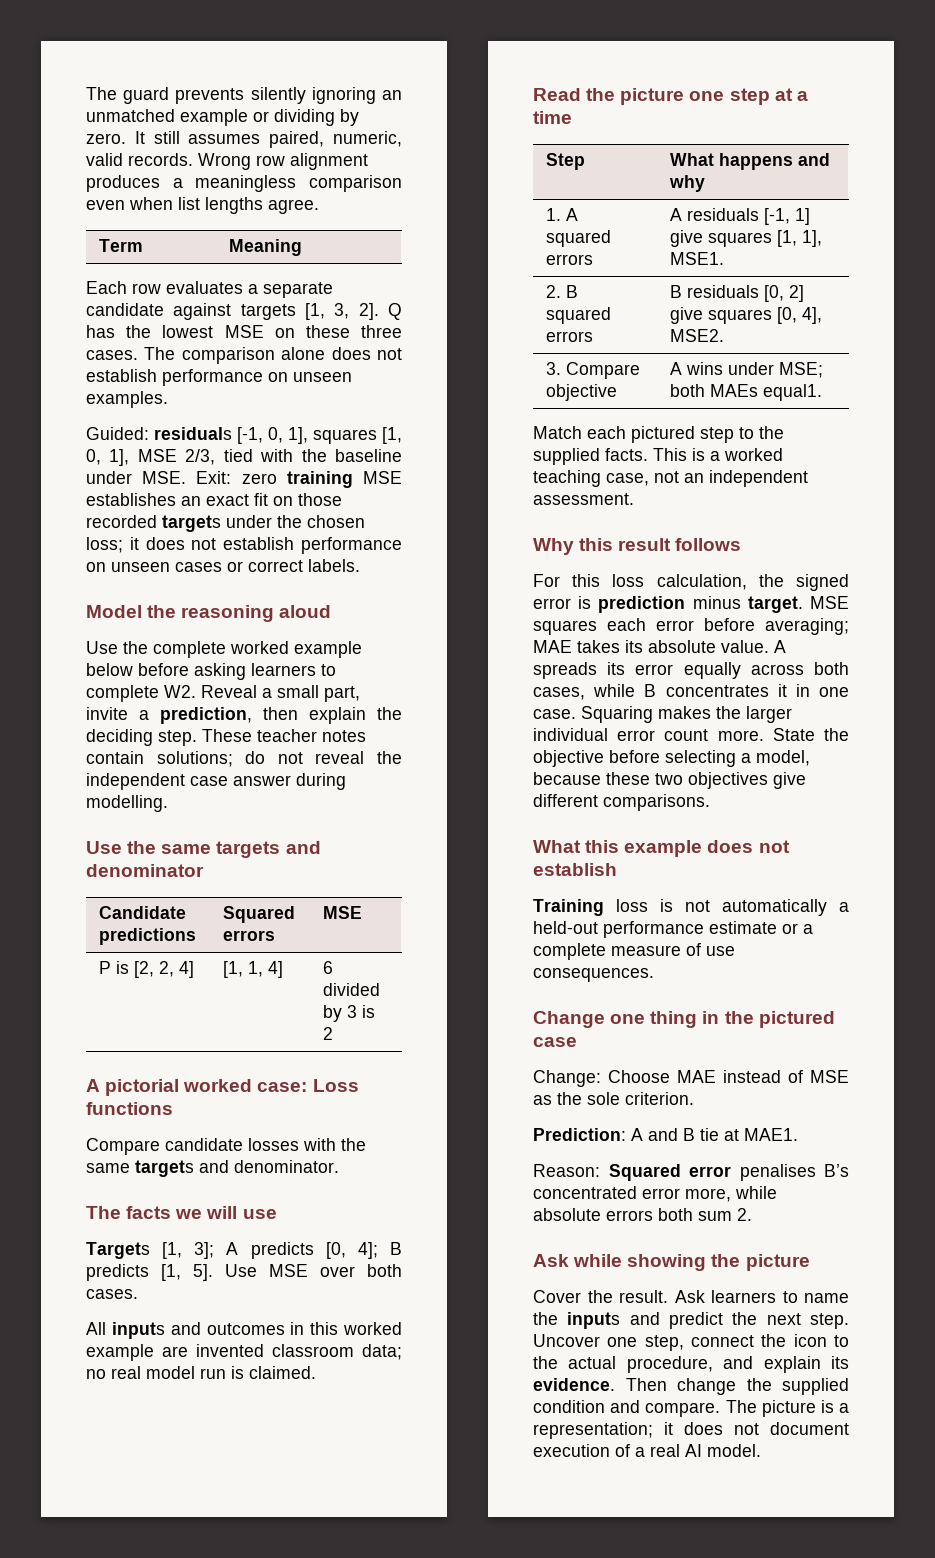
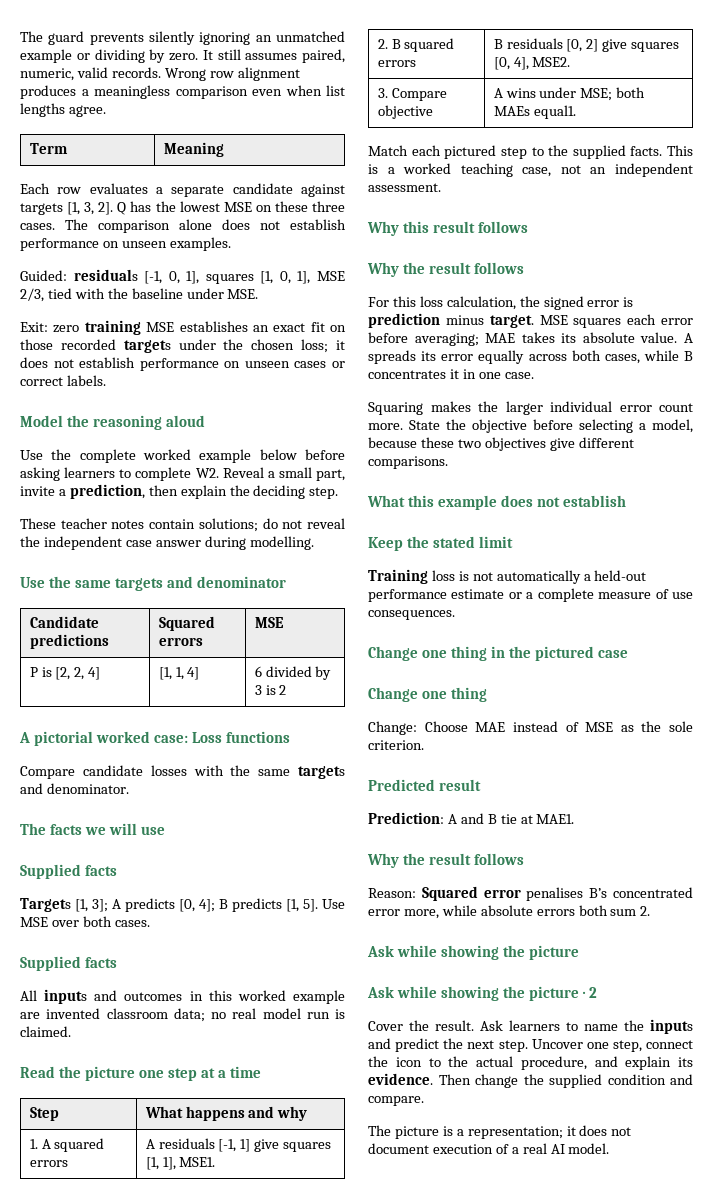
- Guided: residuals [-1, 0, 1], squares [1, 0, 1], MSE 2/3, tied with the baseline under MSE. Exit: zero training MSE establishes an exact fit on those recorded targets under the chosen loss; it does not establish performance on unseen cases or correct labels.
+ Guided: residuals [-1, 0, 1], squares [1, 0, 1], MSE 2/3, tied with the baseline under MSE.
+ Exit: zero training MSE establishes an exact fit on those recorded targets under the chosen loss; it does not establish performance on unseen cases or correct labels.
- Use the complete worked example below before asking learners to complete W2. Reveal a small part, invite a prediction, then explain the deciding step. These teacher notes contain solutions; do not reveal the independent case answer during modelling.
+ Use the complete worked example below before asking learners to complete W2. Reveal a small part, invite a prediction, then explain the deciding step.
+ These teacher notes contain solutions; do not reveal the independent case answer during modelling.
  The facts we will use
+ Supplied facts
  Use MSE over both cases.
+ Supplied facts
  Why this result follows
+ Why the result follows
- A spreads its error equally across both cases, while B concentrates it in one case. Squaring makes the larger individual error count more.
+ A spreads its error equally across both cases, while B concentrates it in one case.
+ Squaring makes the larger individual error count more.
+ Keep the stated limit
  Change one thing in the pictured case
+ Change one thing
+ Predicted result
  Prediction: A and B tie at MAE1.
+ Why the result follows
+ Ask while showing the picture · 2
- Then change the supplied condition and compare. The picture is a representation; it does not document execution of a real AI model.
+ Then change the supplied condition and compare.
+ The picture is a representation; it does not document execution of a real AI model.

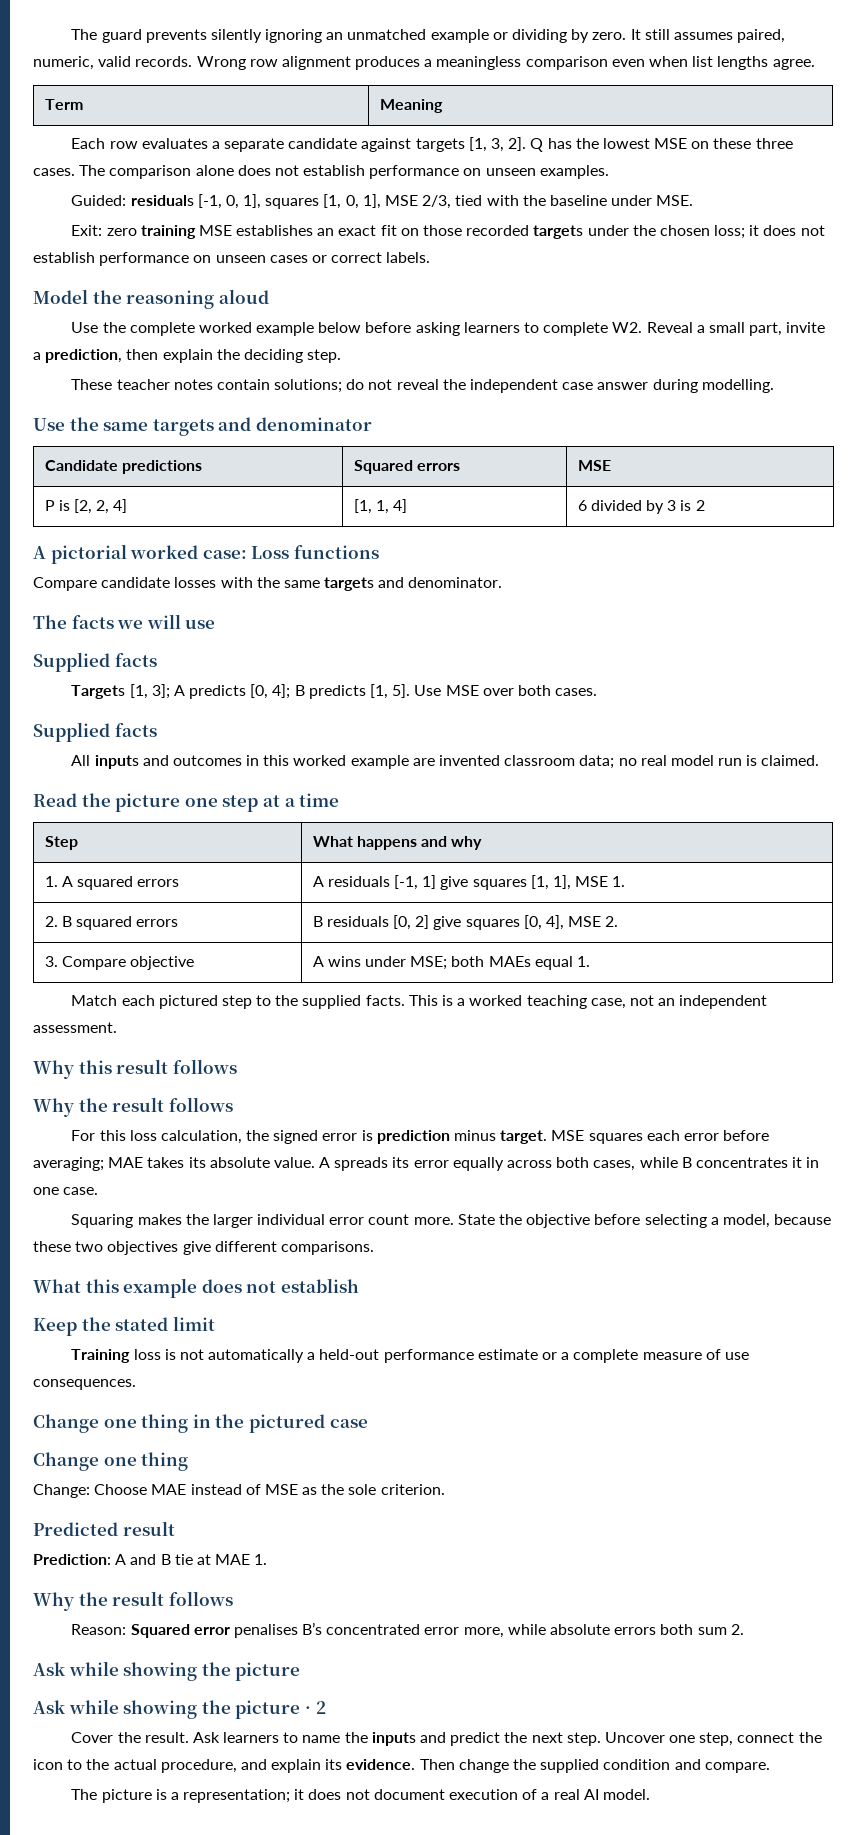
- 1. A squared errors | A residuals [-1, 1] give squares [1, 1], MSE1.
+ 1. A squared errors | A residuals [-1, 1] give squares [1, 1], MSE 1.
- 2. B squared errors | B residuals [0, 2] give squares [0, 4], MSE2.
+ 2. B squared errors | B residuals [0, 2] give squares [0, 4], MSE 2.
- 3. Compare objective | A wins under MSE; both MAEs equal1.
+ 3. Compare objective | A wins under MSE; both MAEs equal 1.
- Prediction: A and B tie at MAE1.
+ Prediction: A and B tie at MAE 1.

